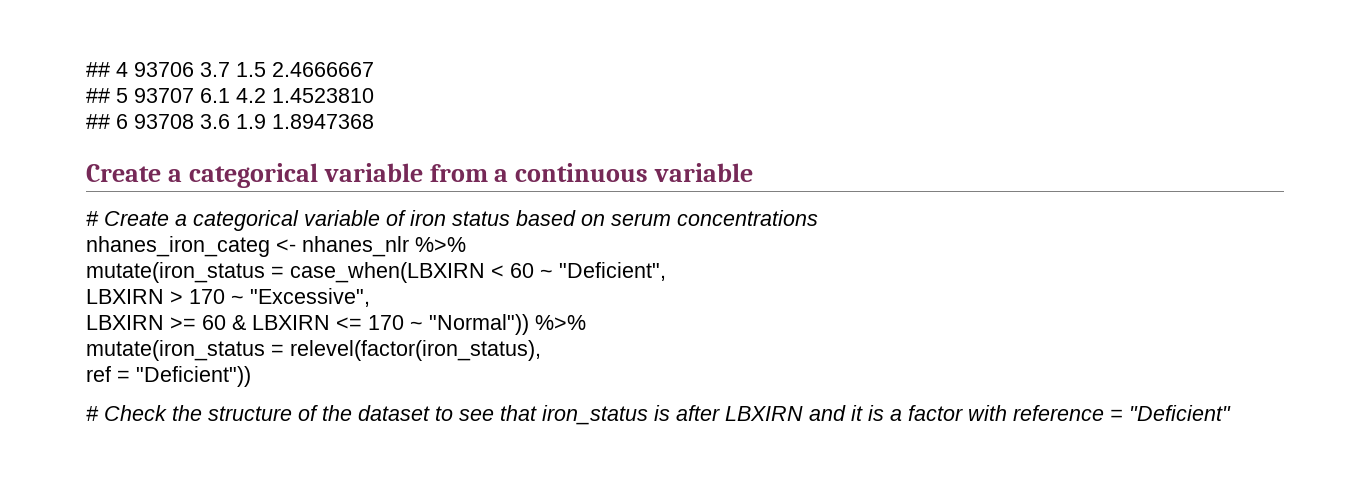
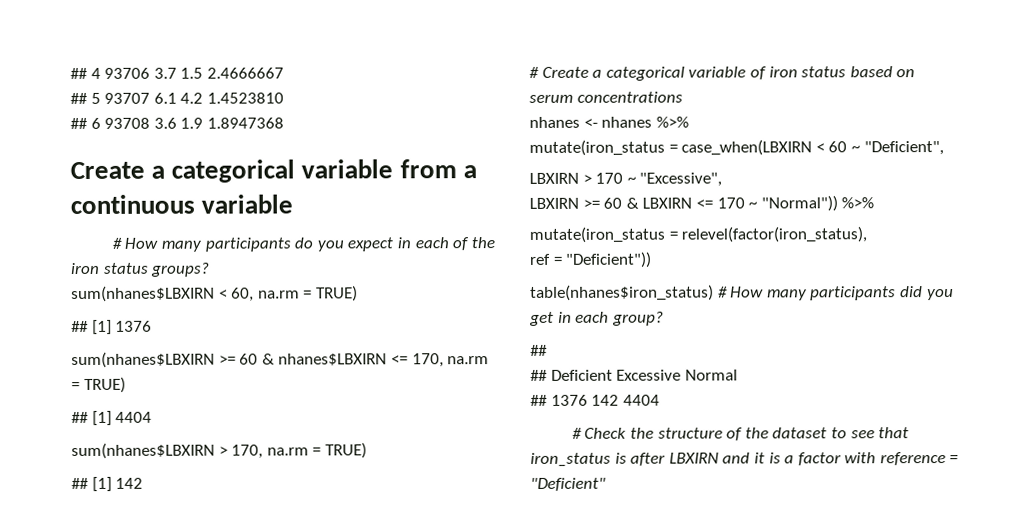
+ # How many participants do you expect in each of the iron status groups?
+ sum(nhanes$LBXIRN < 60, na.rm = TRUE)
+ ## [1] 1376
+ sum(nhanes$LBXIRN >= 60 & nhanes$LBXIRN <= 170, na.rm = TRUE)
+ ## [1] 4404
+ sum(nhanes$LBXIRN > 170, na.rm = TRUE)
+ ## [1] 142
- nhanes_iron_categ <- nhanes_nlr %>%
+ nhanes <- nhanes %>%
+ table(nhanes$iron_status) # How many participants did you get in each group?
+ ##
+ ## Deficient Excessive Normal
+ ## 1376 142 4404

